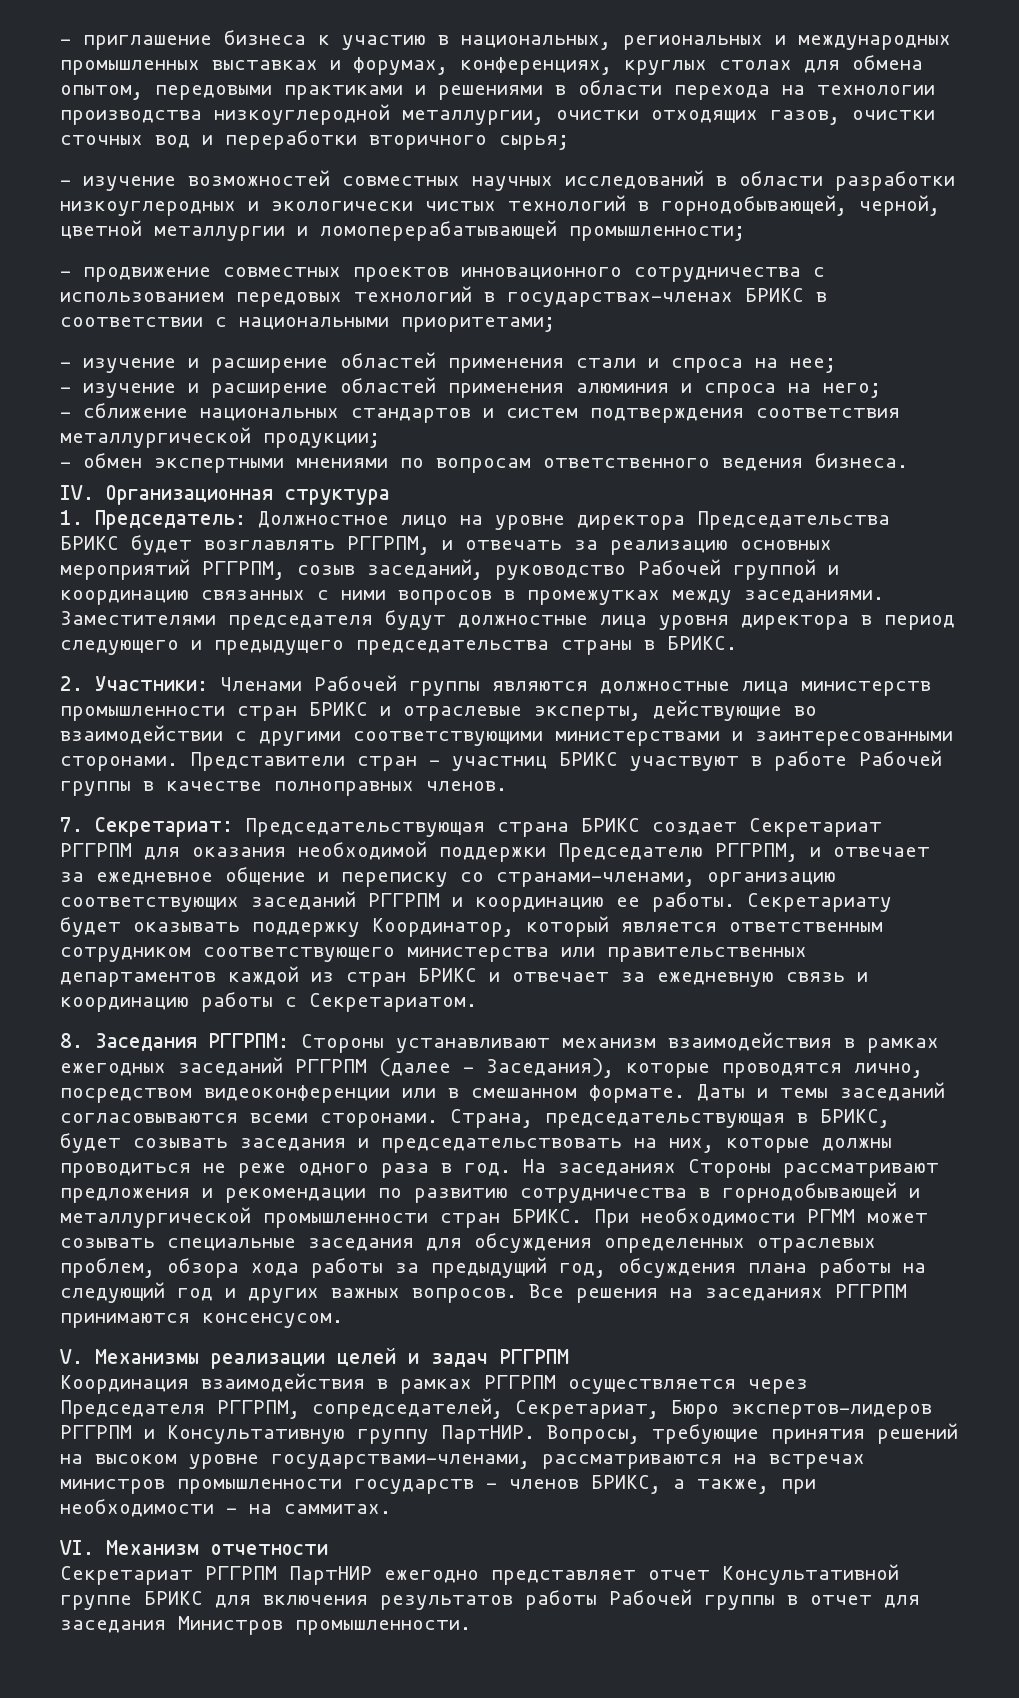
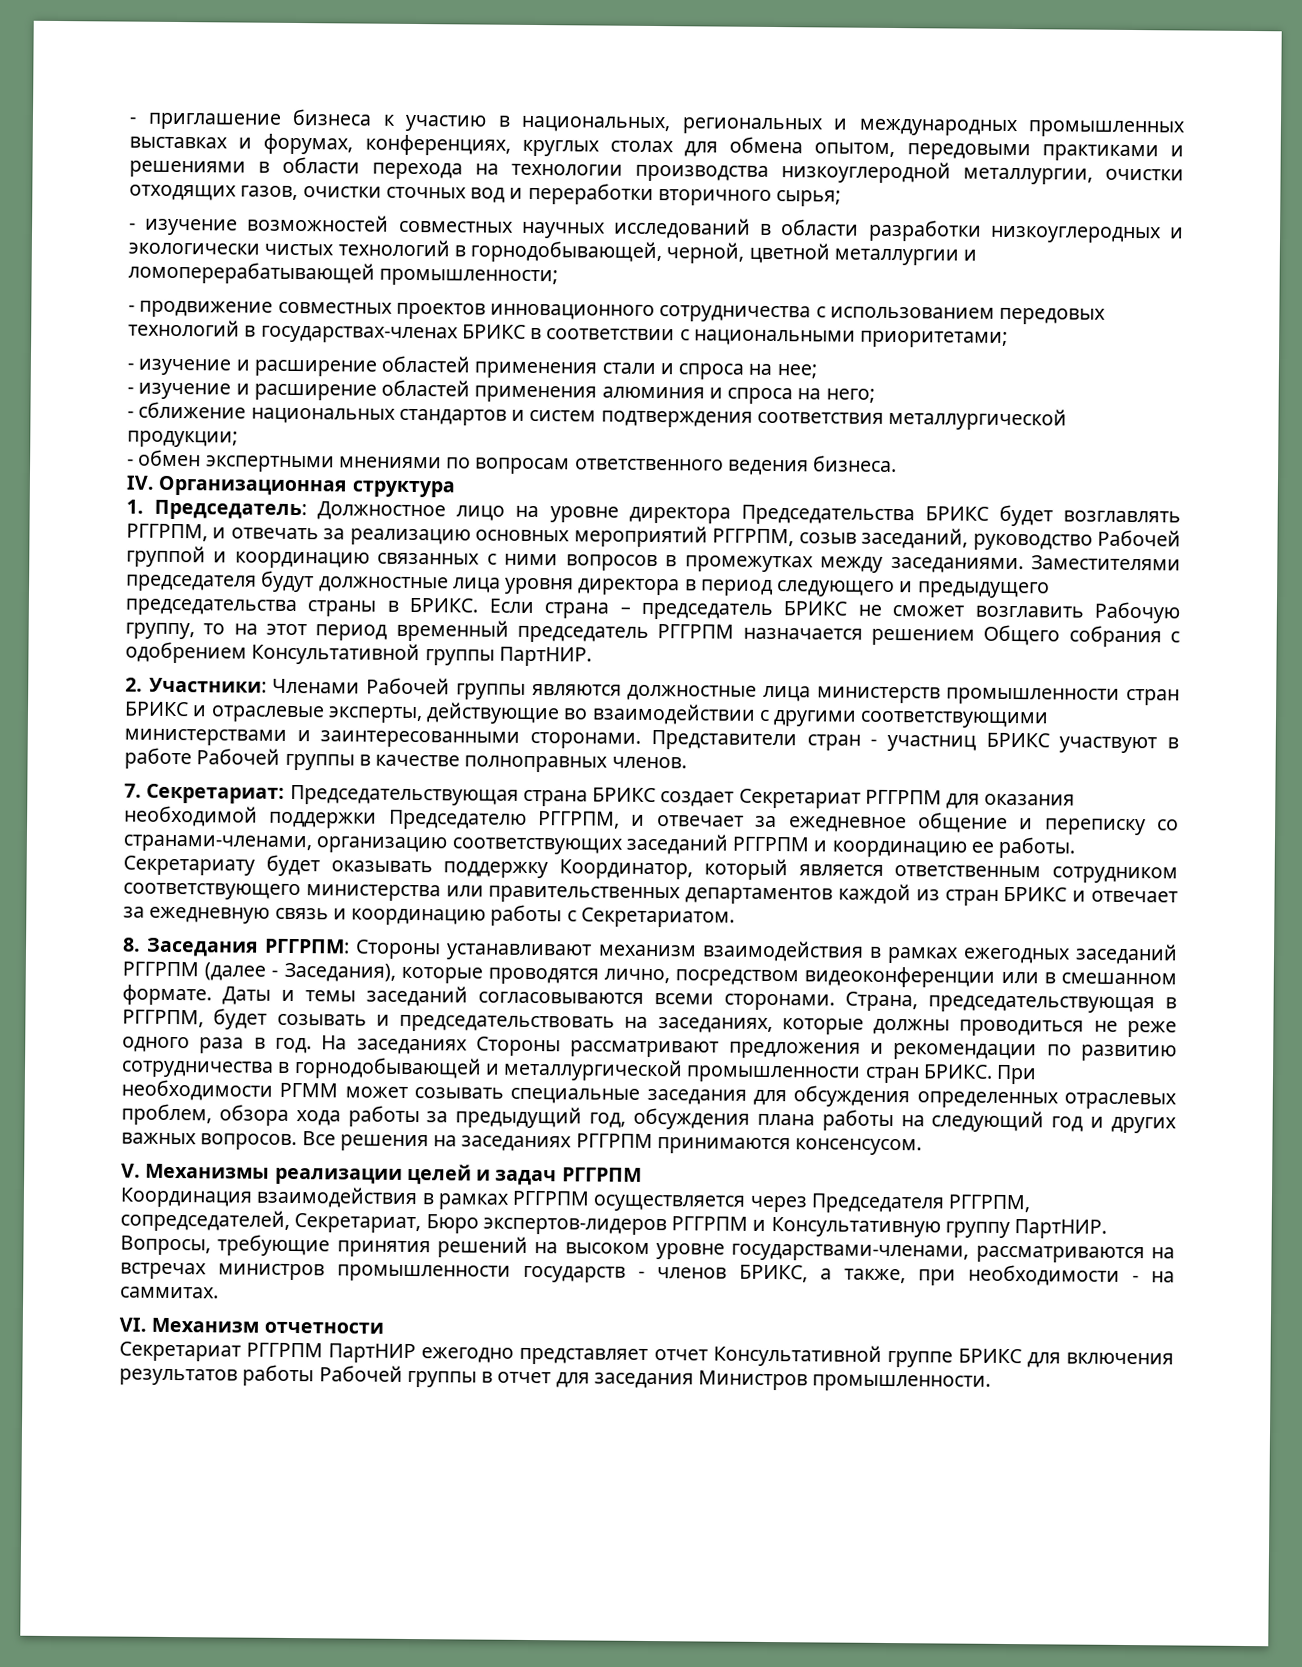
+ Если страна – председатель БРИКС не сможет возглавить Рабочую группу, то на этот период временный председатель РГГРПМ назначается решением Общего собрания с одобрением Консультативной группы ПартНИР.
- Страна, председательствующая в БРИКС, будет созывать заседания и председательствовать на них, которые должны проводиться не реже одного раза в год.
+ Страна, председательствующая в РГГРПМ, будет созывать и председательствовать на заседаниях, которые должны проводиться не реже одного раза в год.

